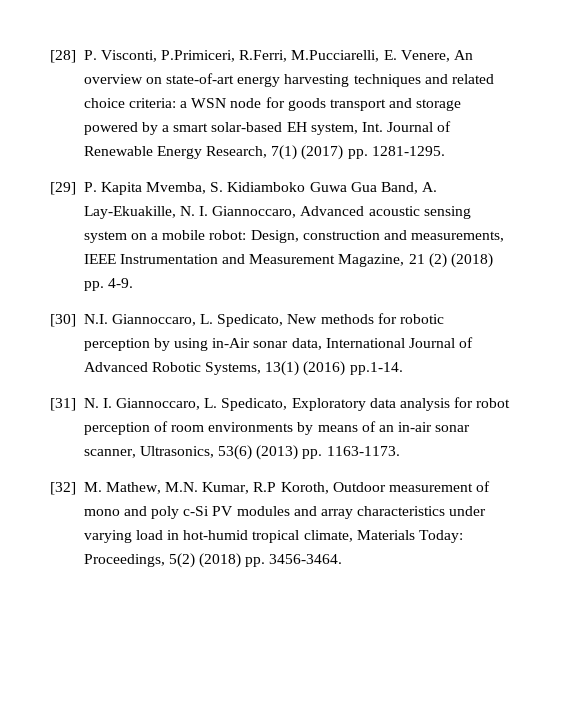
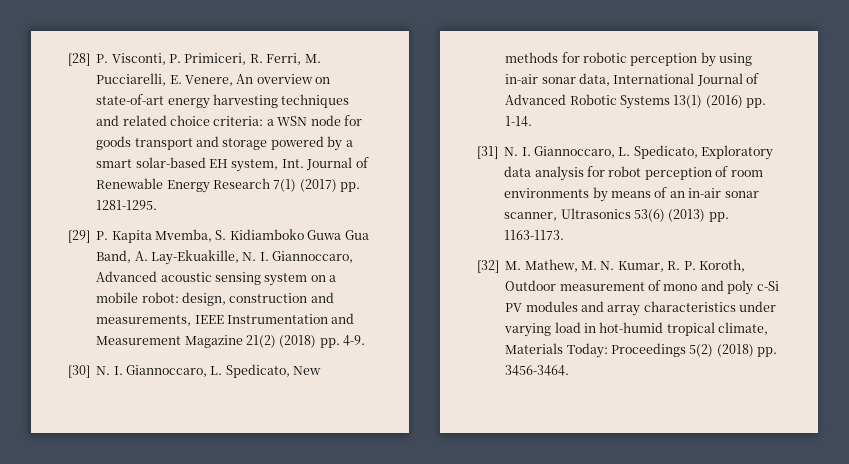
- [28] P. Visconti, P.Primiceri, R.Ferri, M.Pucciarelli, E. Venere, An overview on state-of-art energy harvesting techniques and related choice criteria: a WSN node for goods transport and storage powered by a smart solar-based EH system, Int. Journal of Renewable Energy Research, 7(1) (2017) pp. 1281-1295.
+ [28] P. Visconti, P. Primiceri, R. Ferri, M. Pucciarelli, E. Venere, An overview on state-of-art energy harvesting techniques and related choice criteria: a WSN node for goods transport and storage powered by a smart solar-based EH system, Int. Journal of Renewable Energy Research 7(1) (2017) pp. 1281-1295.
- [29] P. Kapita Mvemba, S. Kidiamboko Guwa Gua Band, A. Lay-Ekuakille, N. I. Giannoccaro, Advanced acoustic sensing system on a mobile robot: Design, construction and measurements, IEEE Instrumentation and Measurement Magazine, 21 (2) (2018) pp. 4-9.
+ [29] P. Kapita Mvemba, S. Kidiamboko Guwa Gua Band, A. Lay-Ekuakille, N. I. Giannoccaro, Advanced acoustic sensing system on a mobile robot: design, construction and measurements, IEEE Instrumentation and Measurement Magazine 21(2) (2018) pp. 4-9.
- [30] N.I. Giannoccaro, L. Spedicato, New methods for robotic perception by using in-Air sonar data, International Journal of Advanced Robotic Systems, 13(1) (2016) pp.1-14.
+ [30] N. I. Giannoccaro, L. Spedicato, New methods for robotic perception by using in-air sonar data, International Journal of Advanced Robotic Systems 13(1) (2016) pp. 1-14.
- [31] N. I. Giannoccaro, L. Spedicato, Exploratory data analysis for robot perception of room environments by means of an in-air sonar scanner, Ultrasonics, 53(6) (2013) pp. 1163-1173.
+ [31] N. I. Giannoccaro, L. Spedicato, Exploratory data analysis for robot perception of room environments by means of an in-air sonar scanner, Ultrasonics 53(6) (2013) pp. 1163-1173.
- [32] M. Mathew, M.N. Kumar, R.P Koroth, Outdoor measurement of mono and poly c-Si PV modules and array characteristics under varying load in hot-humid tropical climate, Materials Today: Proceedings, 5(2) (2018) pp. 3456-3464.
+ [32] M. Mathew, M. N. Kumar, R. P. Koroth, Outdoor measurement of mono and poly c-Si PV modules and array characteristics under varying load in hot-humid tropical climate, Materials Today: Proceedings 5(2) (2018) pp. 3456-3464.

